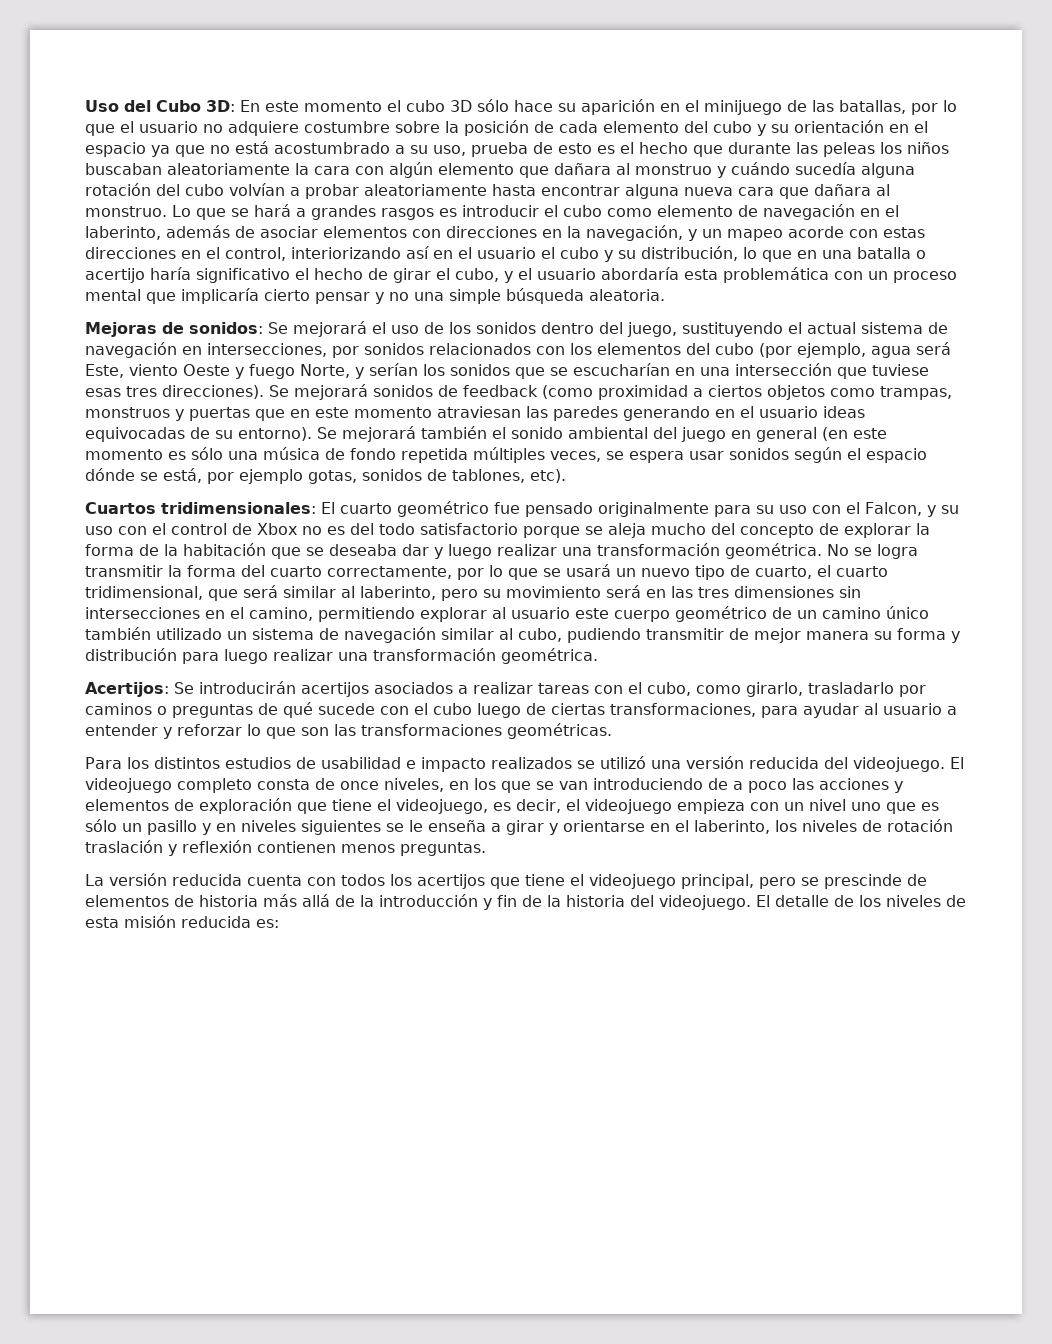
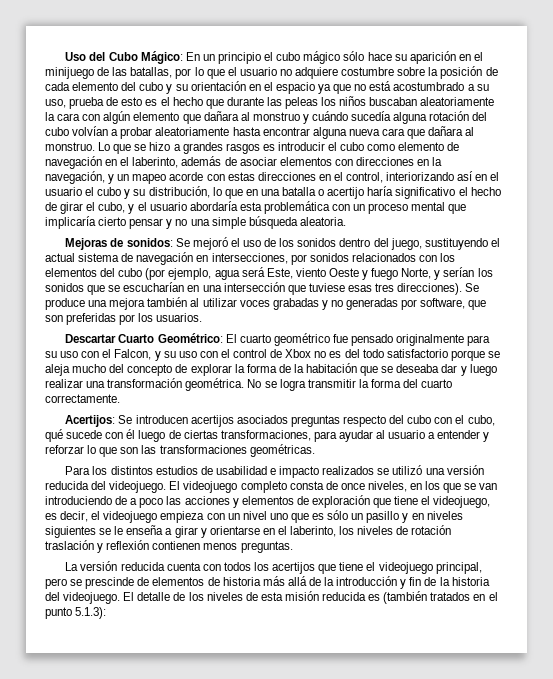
- Uso del Cubo 3D: En este momento el cubo 3D sólo hace su aparición en el minijuego de las batallas, por lo que el usuario no adquiere costumbre sobre la posición de cada elemento del cubo y su orientación en el espacio ya que no está acostumbrado a su uso, prueba de esto es el hecho que durante las peleas los niños buscaban aleatoriamente la cara con algún elemento que dañara al monstruo y cuándo sucedía alguna rotación del cubo volvían a probar aleatoriamente hasta encontrar alguna nueva cara que dañara al monstruo.
+ Uso del Cubo Mágico: En un principio el cubo mágico sólo hace su aparición en el minijuego de las batallas, por lo que el usuario no adquiere costumbre sobre la posición de cada elemento del cubo y su orientación en el espacio ya que no está acostumbrado a su uso, prueba de esto es el hecho que durante las peleas los niños buscaban aleatoriamente la cara con algún elemento que dañara al monstruo y cuándo sucedía alguna rotación del cubo volvían a probar aleatoriamente hasta encontrar alguna nueva cara que dañara al monstruo.
- Lo que se hará a grandes rasgos es introducir el cubo como elemento de navegación en el laberinto, además de asociar elementos con direcciones en la navegación, y un mapeo acorde con estas direcciones en el control, interiorizando así en el usuario el cubo y su distribución, lo que en una batalla o acertijo haría significativo el hecho de girar el cubo, y el usuario abordaría esta problemática con un proceso mental que implicaría cierto pensar y no una simple búsqueda aleatoria.
+ Lo que se hizo a grandes rasgos es introducir el cubo como elemento de navegación en el laberinto, además de asociar elementos con direcciones en la navegación, y un mapeo acorde con estas direcciones en el control, interiorizando así en el usuario el cubo y su distribución, lo que en una batalla o acertijo haría significativo el hecho de girar el cubo, y el usuario abordaría esta problemática con un proceso mental que implicaría cierto pensar y no una simple búsqueda aleatoria.
- Mejoras de sonidos: Se mejorará el uso de los sonidos dentro del juego, sustituyendo el actual sistema de navegación en intersecciones, por sonidos relacionados con los elementos del cubo (por ejemplo, agua será Este, viento Oeste y fuego Norte, y serían los sonidos que se escucharían en una intersección que tuviese esas tres direcciones).
+ Mejoras de sonidos: Se mejoró el uso de los sonidos dentro del juego, sustituyendo el actual sistema de navegación en intersecciones, por sonidos relacionados con los elementos del cubo (por ejemplo, agua será Este, viento Oeste y fuego Norte, y serían los sonidos que se escucharían en una intersección que tuviese esas tres direcciones).
- Se mejorará sonidos de feedback (como proximidad a ciertos objetos como trampas, monstruos y puertas que en este momento atraviesan las paredes generando en el usuario ideas equivocadas de su entorno). Se mejorará también el sonido ambiental del juego en general (en este momento es sólo una música de fondo repetida múltiples veces, se espera usar sonidos según el espacio dónde se está, por ejemplo gotas, sonidos de tablones, etc).
- Cuartos tridimensionales: El cuarto geométrico fue pensado originalmente para su uso con el Falcon, y su uso con el control de Xbox no es del todo satisfactorio porque se aleja mucho del concepto de explorar la forma de la habitación que se deseaba dar y luego realizar una transformación geométrica.
+ Se produce una mejora también al utilizar voces grabadas y no generadas por software, que son preferidas por los usuarios.
+ Descartar Cuarto Geométrico: El cuarto geométrico fue pensado originalmente para su uso con el Falcon, y su uso con el control de Xbox no es del todo satisfactorio porque se aleja mucho del concepto de explorar la forma de la habitación que se deseaba dar y luego realizar una transformación geométrica.
- No se logra transmitir la forma del cuarto correctamente, por lo que se usará un nuevo tipo de cuarto, el cuarto tridimensional, que será similar al laberinto, pero su movimiento será en las tres dimensiones sin intersecciones en el camino, permitiendo explorar al usuario este cuerpo geométrico de un camino único también utilizado un sistema de navegación similar al cubo, pudiendo transmitir de mejor manera su forma y distribución para luego realizar una transformación geométrica.
+ No se logra transmitir la forma del cuarto correctamente.
- Acertijos: Se introducirán acertijos asociados a realizar tareas con el cubo, como girarlo, trasladarlo por caminos o preguntas de qué sucede con el cubo luego de ciertas transformaciones, para ayudar al usuario a entender y reforzar lo que son las transformaciones geométricas.
+ Acertijos: Se introducen acertijos asociados preguntas respecto del cubo con el cubo, qué sucede con él luego de ciertas transformaciones, para ayudar al usuario a entender y reforzar lo que son las transformaciones geométricas.
- El detalle de los niveles de esta misión reducida es:
+ El detalle de los niveles de esta misión reducida es (también tratados en el punto 5.1.3):

